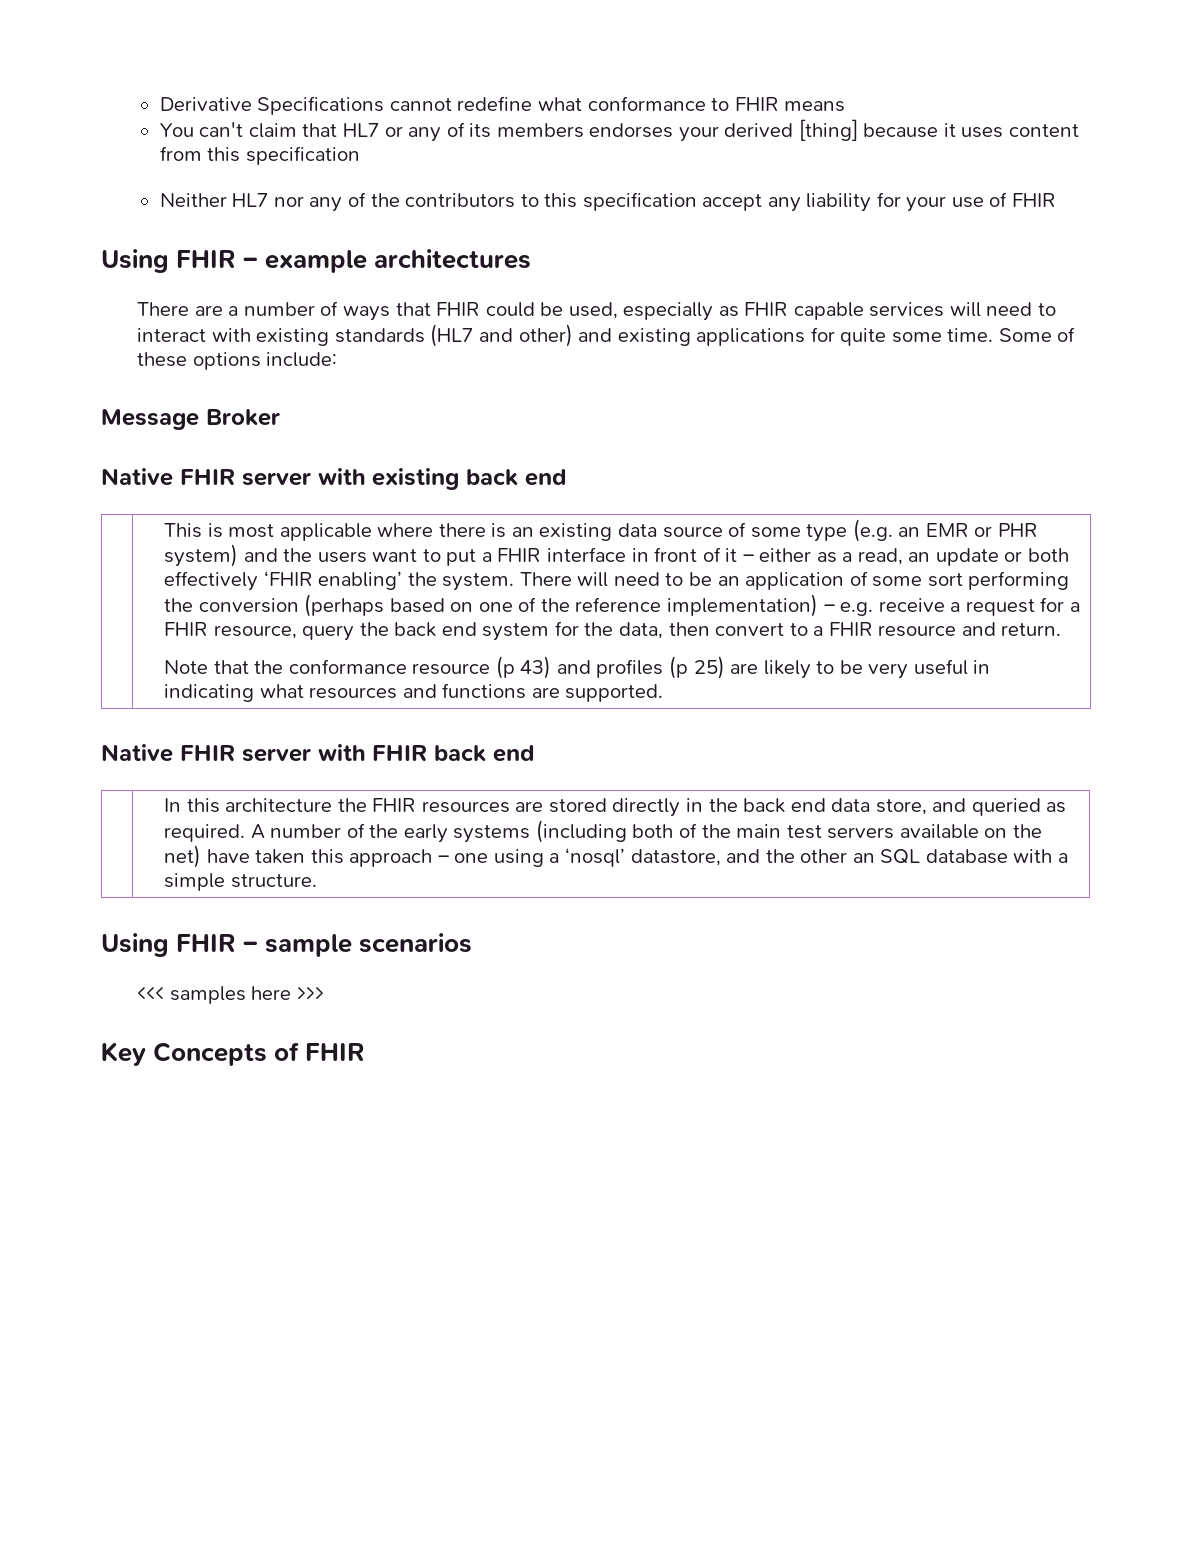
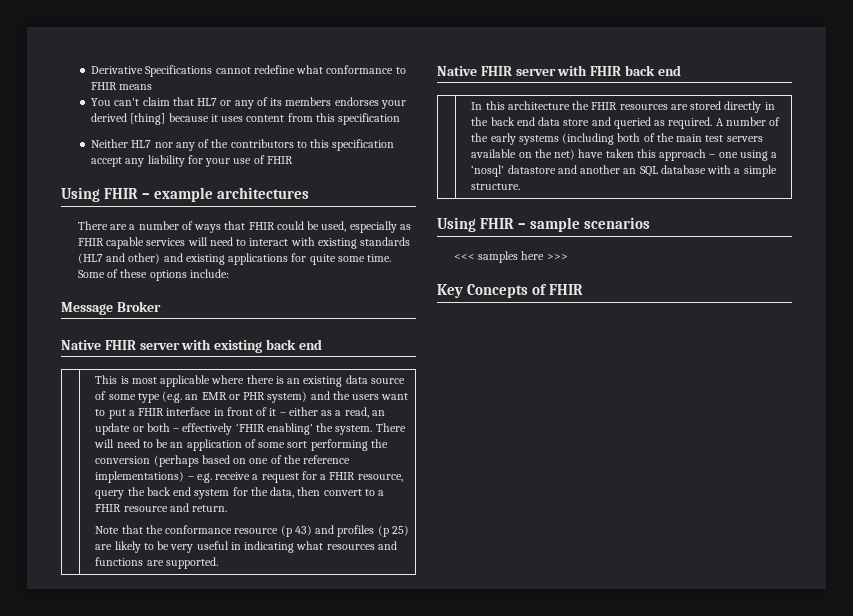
- This is most applicable where there is an existing data source of some type (e.g. an EMR or PHR system) and the users want to put a FHIR interface in front of it – either as a read, an update or both effectively ‘FHIR enabling’ the system.
+ This is most applicable where there is an existing data source of some type (e.g. an EMR or PHR system) and the users want to put a FHIR interface in front of it – either as a read, an update or both – effectively ‘FHIR enabling’ the system.
- There will need to be an application of some sort performing the conversion (perhaps based on one of the reference implementation) – e.g. receive a request for a FHIR resource, query the back end system for the data, then convert to a FHIR resource and return.
+ There will need to be an application of some sort performing the conversion (perhaps based on one of the reference implementations) – e.g. receive a request for a FHIR resource, query the back end system for the data, then convert to a FHIR resource and return.
- In this architecture the FHIR resources are stored directly in the back end data store, and queried as required.
+ In this architecture the FHIR resources are stored directly in the back end data store and queried as required.
- A number of the early systems (including both of the main test servers available on the net) have taken this approach – one using a ‘nosql’ datastore, and the other an SQL database with a simple structure.
+ A number of the early systems (including both of the main test servers available on the net) have taken this approach – one using a ‘nosql’ datastore and another an SQL database with a simple structure.

